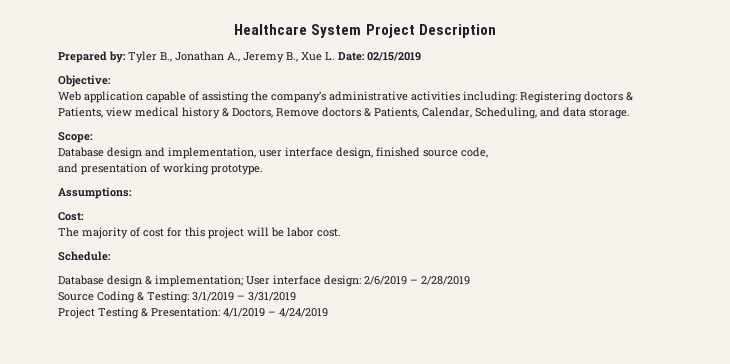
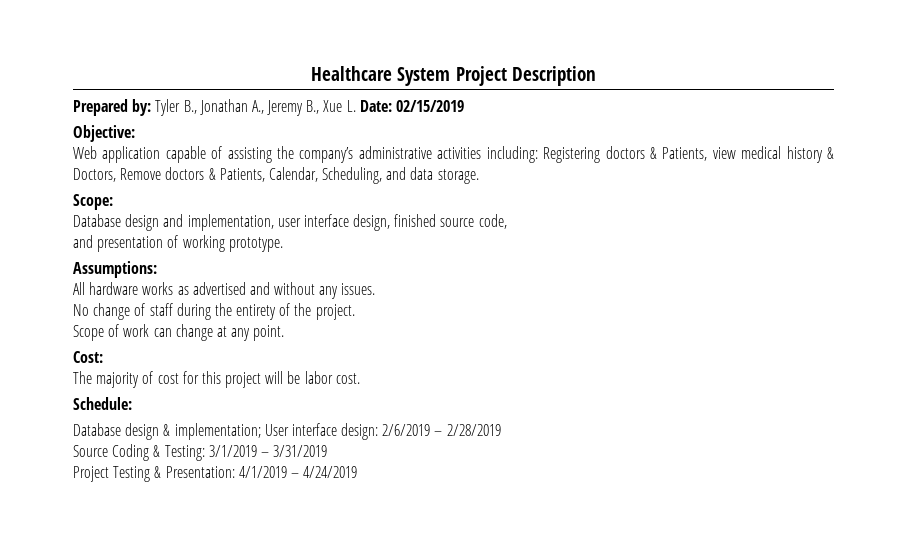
+ All hardware works as advertised and without any issues.
+ No change of staff during the entirety of the project.
+ Scope of work can change at any point.

